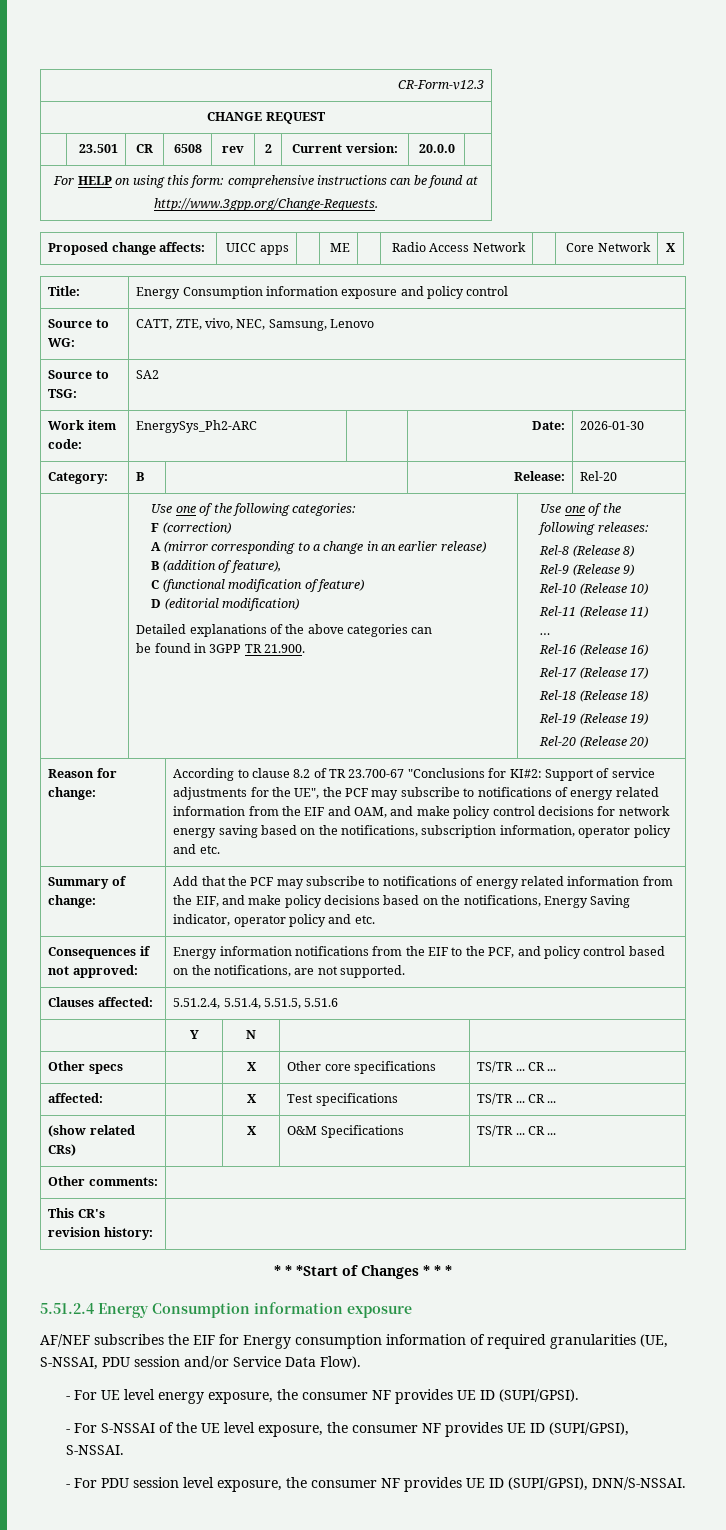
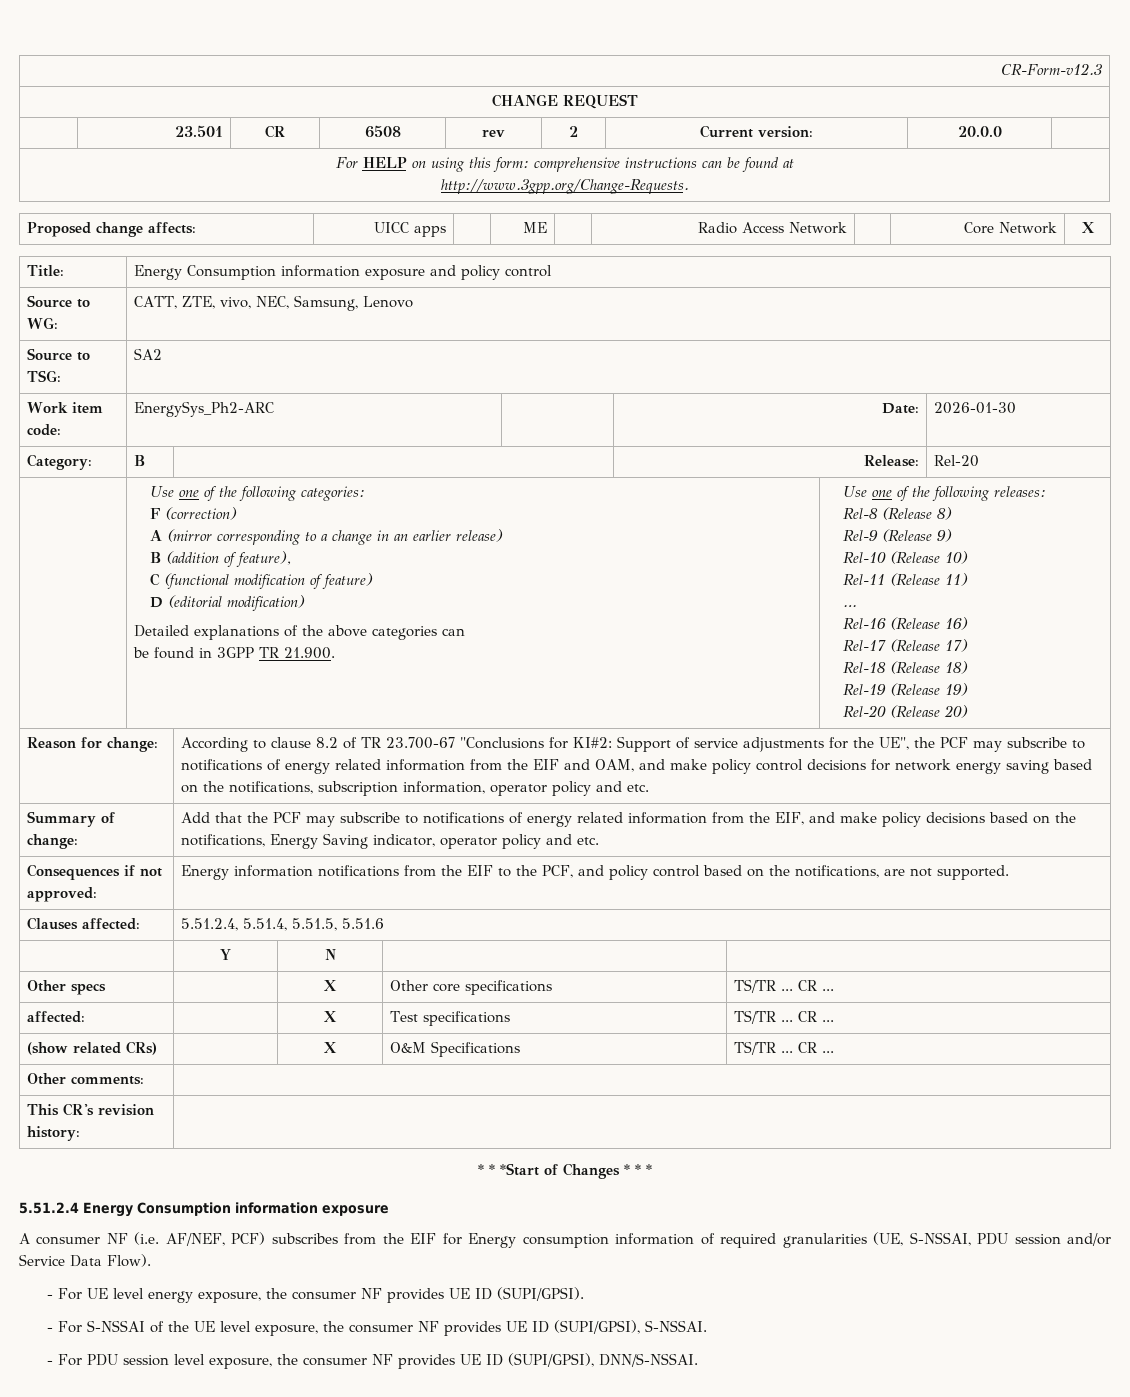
- AF/NEF subscribes the EIF for Energy consumption information of required granularities (UE, S-NSSAI, PDU session and/or Service Data Flow).
+ A consumer NF (i.e. AF/NEF, PCF) subscribes from the EIF for Energy consumption information of required granularities (UE, S-NSSAI, PDU session and/or Service Data Flow).

